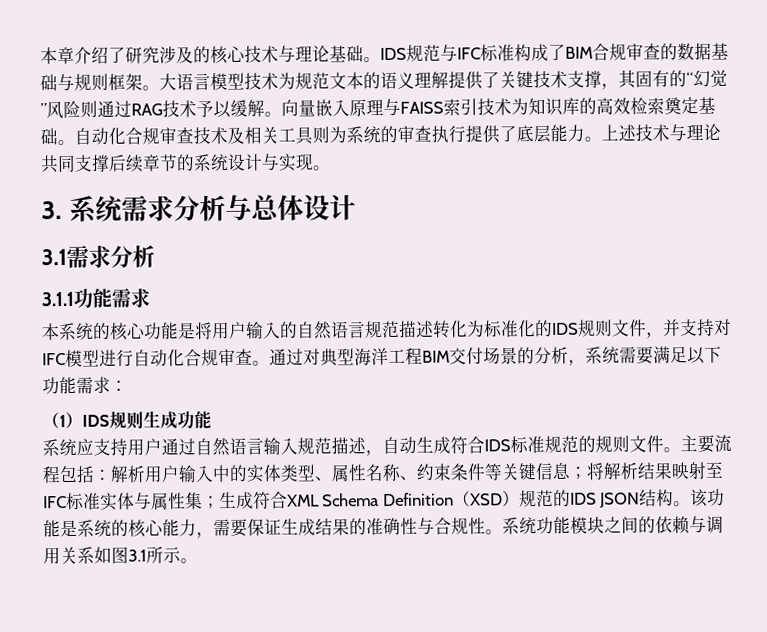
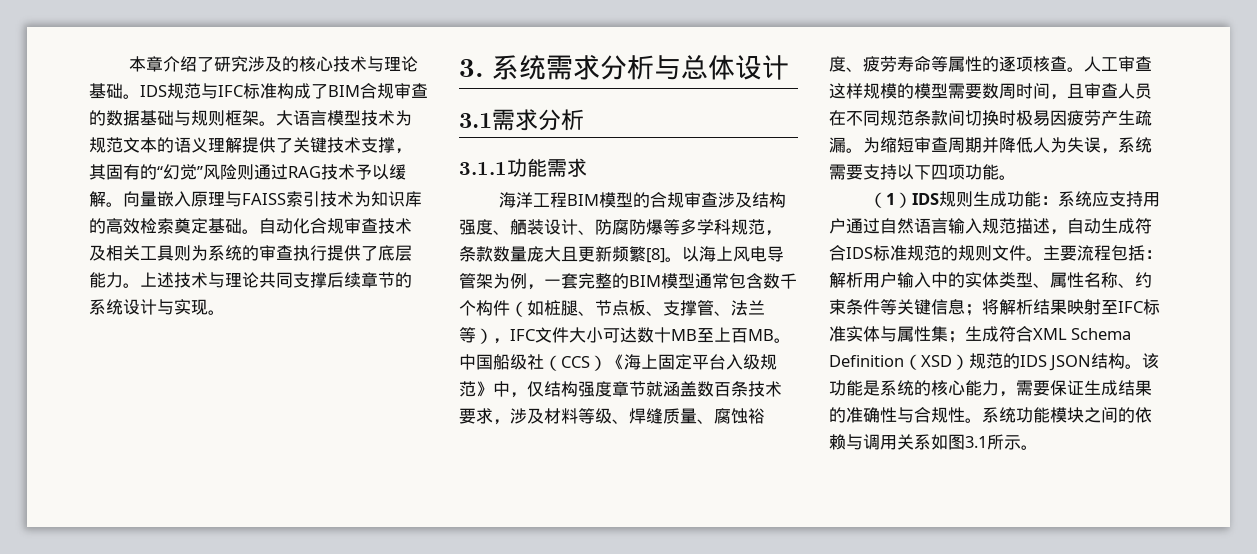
- 本系统的核心功能是将用户输入的自然语言规范描述转化为标准化的IDS规则文件，并支持对IFC模型进行自动化合规审查。通过对典型海洋工程BIM交付场景的分析，系统需要满足以下功能需求：
+ 海洋工程BIM模型的合规审查涉及结构强度、舾装设计、防腐防爆等多学科规范，条款数量庞大且更新频繁[8]。以海上风电导管架为例，一套完整的BIM模型通常包含数千个构件（如桩腿、节点板、支撑管、法兰等），IFC文件大小可达数十MB至上百MB。中国船级社（CCS）《海上固定平台入级规范》中，仅结构强度章节就涵盖数百条技术要求，涉及材料等级、焊缝质量、腐蚀裕度、疲劳寿命等属性的逐项核查。人工审查这样规模的模型需要数周时间，且审查人员在不同规范条款间切换时极易因疲劳产生疏漏。为缩短审查周期并降低人为失误，系统需要支持以下四项功能。
- （1）IDS规则生成功能
- 系统应支持用户通过自然语言输入规范描述，自动生成符合IDS标准规范的规则文件。
+ （1）IDS规则生成功能：系统应支持用户通过自然语言输入规范描述，自动生成符合IDS标准规范的规则文件。

